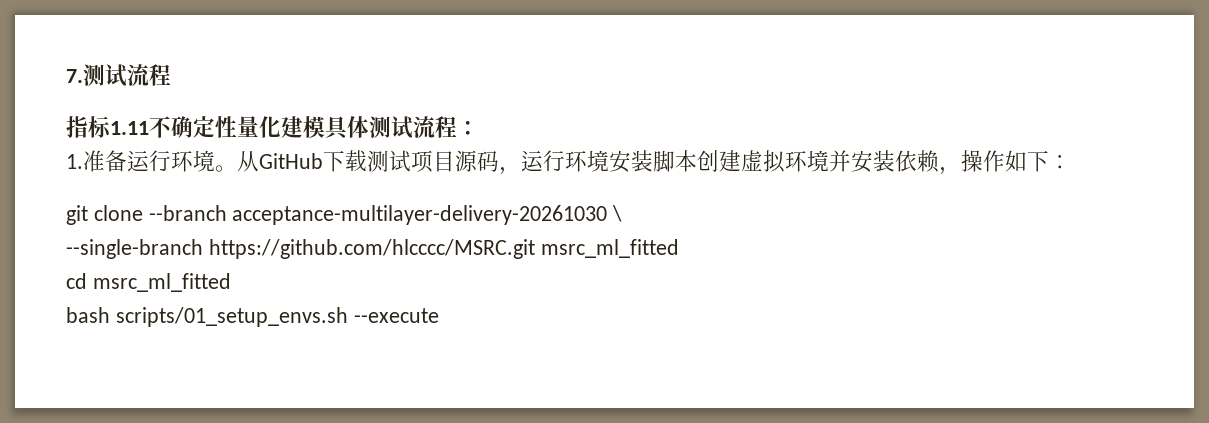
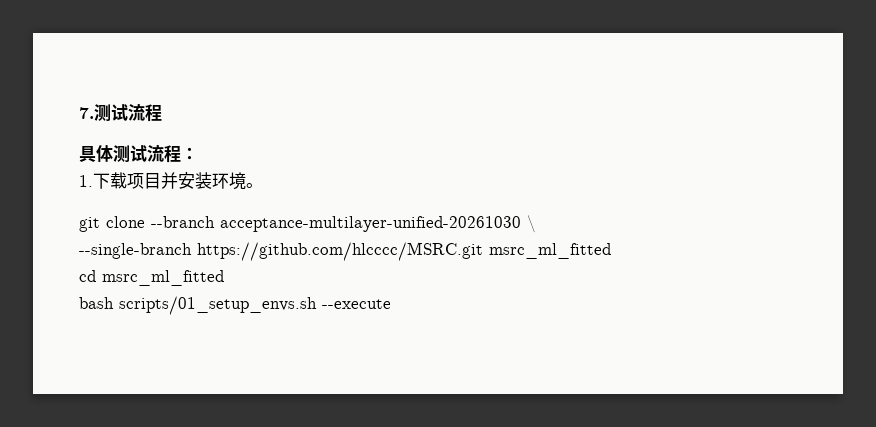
- 指标1.11不确定性量化建模具体测试流程：
+ 具体测试流程：
- 1.准备运行环境。从GitHub下载测试项目源码，运行环境安装脚本创建虚拟环境并安装依赖，操作如下：
+ 1.下载项目并安装环境。
- git clone --branch acceptance-multilayer-delivery-20261030 \
+ git clone --branch acceptance-multilayer-unified-20261030 \

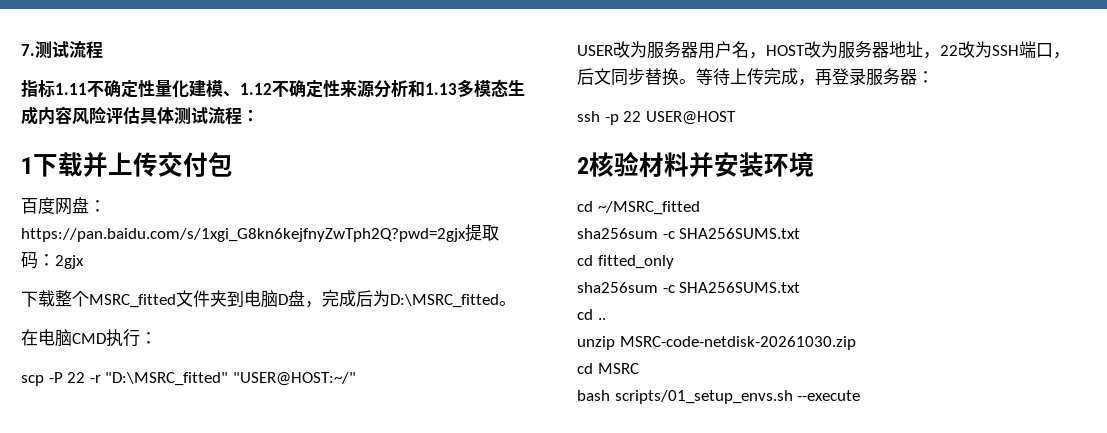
- 具体测试流程：
- 1.下载项目并安装环境。
- git clone --branch acceptance-multilayer-unified-20261030 \
- --single-branch https://github.com/hlcccc/MSRC.git msrc_ml_fitted
- cd msrc_ml_fitted
+ 指标1.11不确定性量化建模、1.12不确定性来源分析和1.13多模态生成内容风险评估具体测试流程：
+ 1下载并上传交付包
+ 百度网盘：https://pan.baidu.com/s/1xgi_G8kn6kejfnyZwTph2Q?pwd=2gjx提取码：2gjx
+ 下载整个MSRC_fitted文件夹到电脑D盘，完成后为D:\MSRC_fitted。
+ 在电脑CMD执行：
+ scp -P 22 -r "D:\MSRC_fitted" "USER@HOST:~/"
+ USER改为服务器用户名，HOST改为服务器地址，22改为SSH端口，后文同步替换。等待上传完成，再登录服务器：
+ ssh -p 22 USER@HOST
+ 2核验材料并安装环境
+ cd ~/MSRC_fitted
+ sha256sum -c SHA256SUMS.txt
+ cd fitted_only
+ sha256sum -c SHA256SUMS.txt
+ cd ..
+ unzip MSRC-code-netdisk-20261030.zip
+ cd MSRC

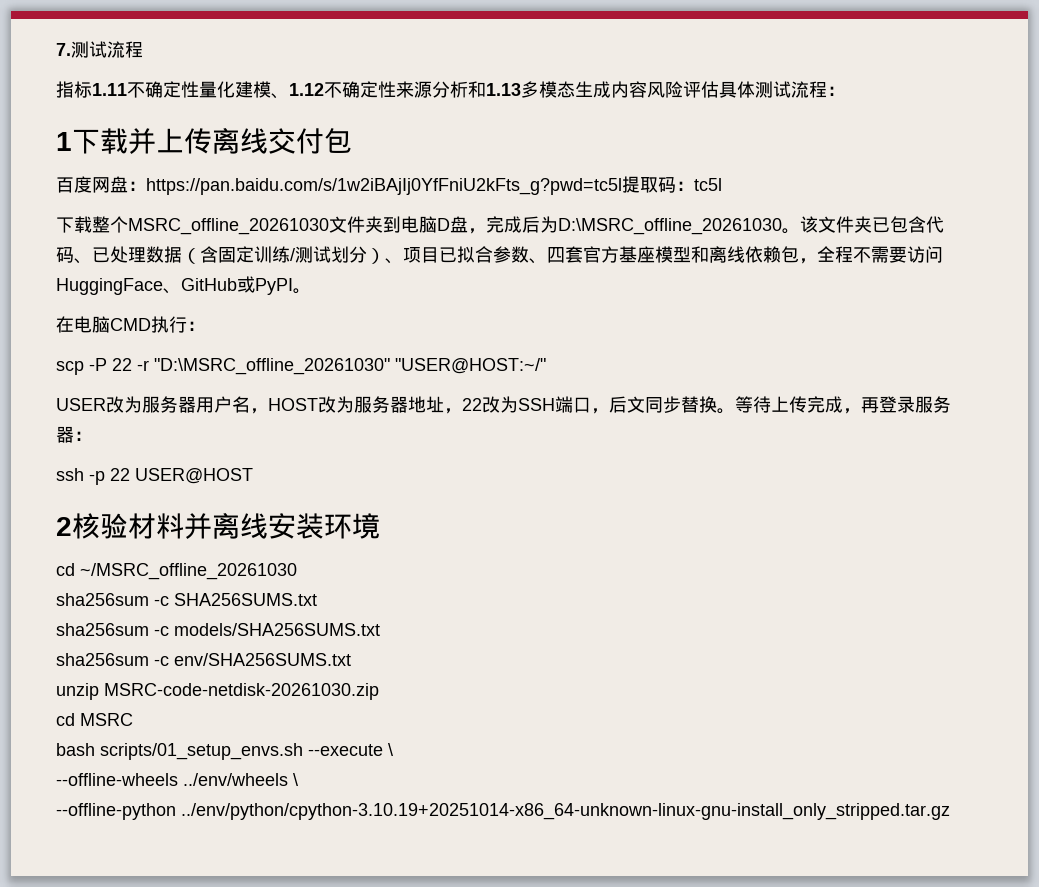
- 1下载并上传交付包
+ 1下载并上传离线交付包
- 百度网盘：https://pan.baidu.com/s/1xgi_G8kn6kejfnyZwTph2Q?pwd=2gjx提取码：2gjx
+ 百度网盘：https://pan.baidu.com/s/1w2iBAjIj0YfFniU2kFts_g?pwd=tc5l提取码：tc5l
- 下载整个MSRC_fitted文件夹到电脑D盘，完成后为D:\MSRC_fitted。
+ 下载整个MSRC_offline_20261030文件夹到电脑D盘，完成后为D:\MSRC_offline_20261030。该文件夹已包含代码、已处理数据（含固定训练/测试划分）、项目已拟合参数、四套官方基座模型和离线依赖包，全程不需要访问HuggingFace、GitHub或PyPI。
- scp -P 22 -r "D:\MSRC_fitted" "USER@HOST:~/"
+ scp -P 22 -r "D:\MSRC_offline_20261030" "USER@HOST:~/"
- 2核验材料并安装环境
+ 2核验材料并离线安装环境
- cd ~/MSRC_fitted
+ cd ~/MSRC_offline_20261030
  sha256sum -c SHA256SUMS.txt
- cd fitted_only
- sha256sum -c SHA256SUMS.txt
- cd ..
+ sha256sum -c models/SHA256SUMS.txt
+ sha256sum -c env/SHA256SUMS.txt
- bash scripts/01_setup_envs.sh --execute
+ bash scripts/01_setup_envs.sh --execute \
+ --offline-wheels ../env/wheels \
+ --offline-python ../env/python/cpython-3.10.19+20251014-x86_64-unknown-linux-gnu-install_only_stripped.tar.gz

